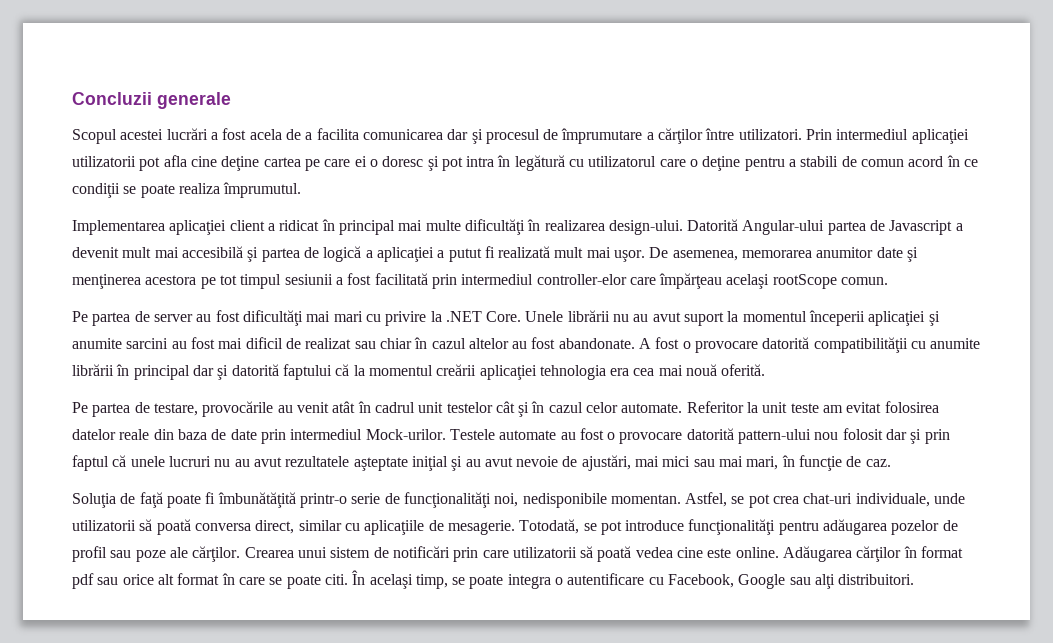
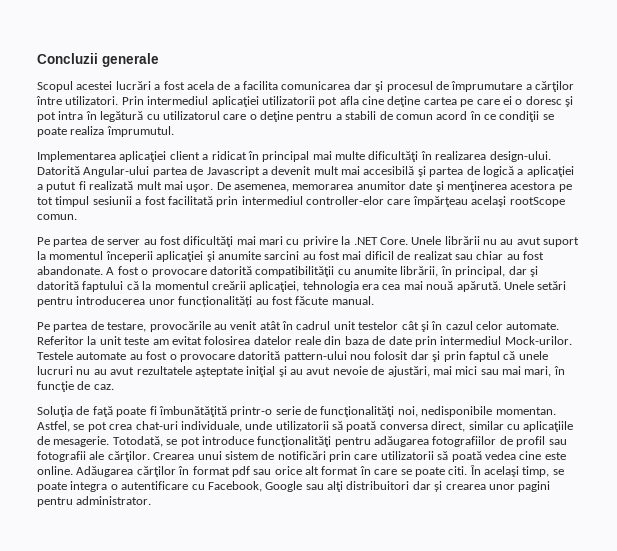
- Unele librării nu au avut suport la momentul începerii aplicaţiei şi anumite sarcini au fost mai dificil de realizat sau chiar în cazul altelor au fost abandonate.
+ Unele librării nu au avut suport la momentul începerii aplicaţiei şi anumite sarcini au fost mai dificil de realizat sau chiar au fost abandonate.
- A fost o provocare datorită compatibilităţii cu anumite librării în principal dar şi datorită faptului că la momentul creării aplicaţiei tehnologia era cea mai nouă oferită.
+ A fost o provocare datorită compatibilităţii cu anumite librării, în principal, dar şi datorită faptului că la momentul creării aplicaţiei, tehnologia era cea mai nouă apărută. Unele setări pentru introducerea unor funcționalități au fost făcute manual.
- Totodată, se pot introduce funcţionalităţi pentru adăugarea pozelor de profil sau poze ale cărţilor.
+ Totodată, se pot introduce funcţionalităţi pentru adăugarea fotografiilor de profil sau fotografii ale cărţilor.
- În acelaşi timp, se poate integra o autentificare cu Facebook, Google sau alţi distribuitori.
+ În acelaşi timp, se poate integra o autentificare cu Facebook, Google sau alţi distribuitori dar și crearea unor pagini pentru administrator.

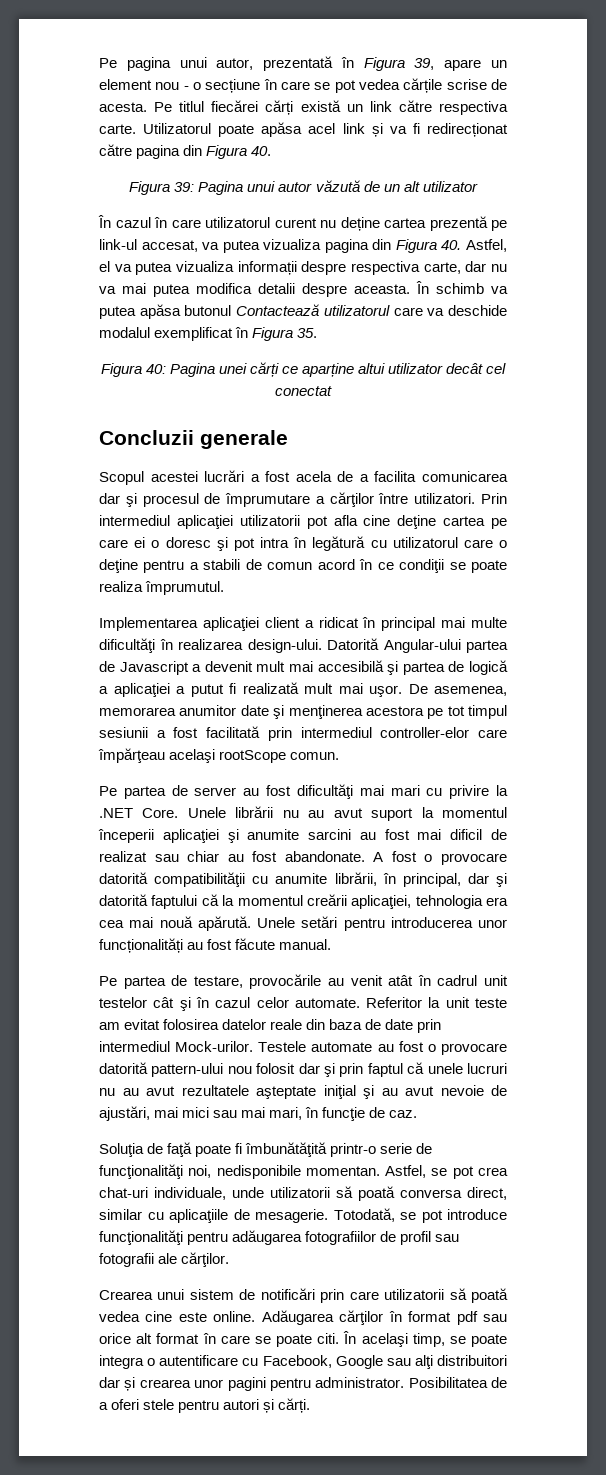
+ Pe pagina unui autor, prezentată în Figura 39, apare un element nou - o secțiune în care se pot vedea cărțile scrise de acesta. Pe titlul fiecărei cărți există un link către respectiva carte. Utilizatorul poate apăsa acel link și va fi redirecționat către pagina din Figura 40.
+ Figura 39: Pagina unui autor văzută de un alt utilizator
+ În cazul în care utilizatorul curent nu deține cartea prezentă pe link-ul accesat, va putea vizualiza pagina din Figura 40. Astfel, el va putea vizualiza informații despre respectiva carte, dar nu va mai putea modifica detalii despre aceasta. În schimb va putea apăsa butonul Contactează utilizatorul care va deschide modalul exemplificat în Figura 35.
+ Figura 40: Pagina unei cărți ce aparține altui utilizator decât cel conectat
- Totodată, se pot introduce funcţionalităţi pentru adăugarea fotografiilor de profil sau fotografii ale cărţilor. Crearea unui sistem de notificări prin care utilizatorii să poată vedea cine este online.
+ Totodată, se pot introduce funcţionalităţi pentru adăugarea fotografiilor de profil sau fotografii ale cărţilor.
+ Crearea unui sistem de notificări prin care utilizatorii să poată vedea cine este online.
+ Posibilitatea de a oferi stele pentru autori și cărți.

